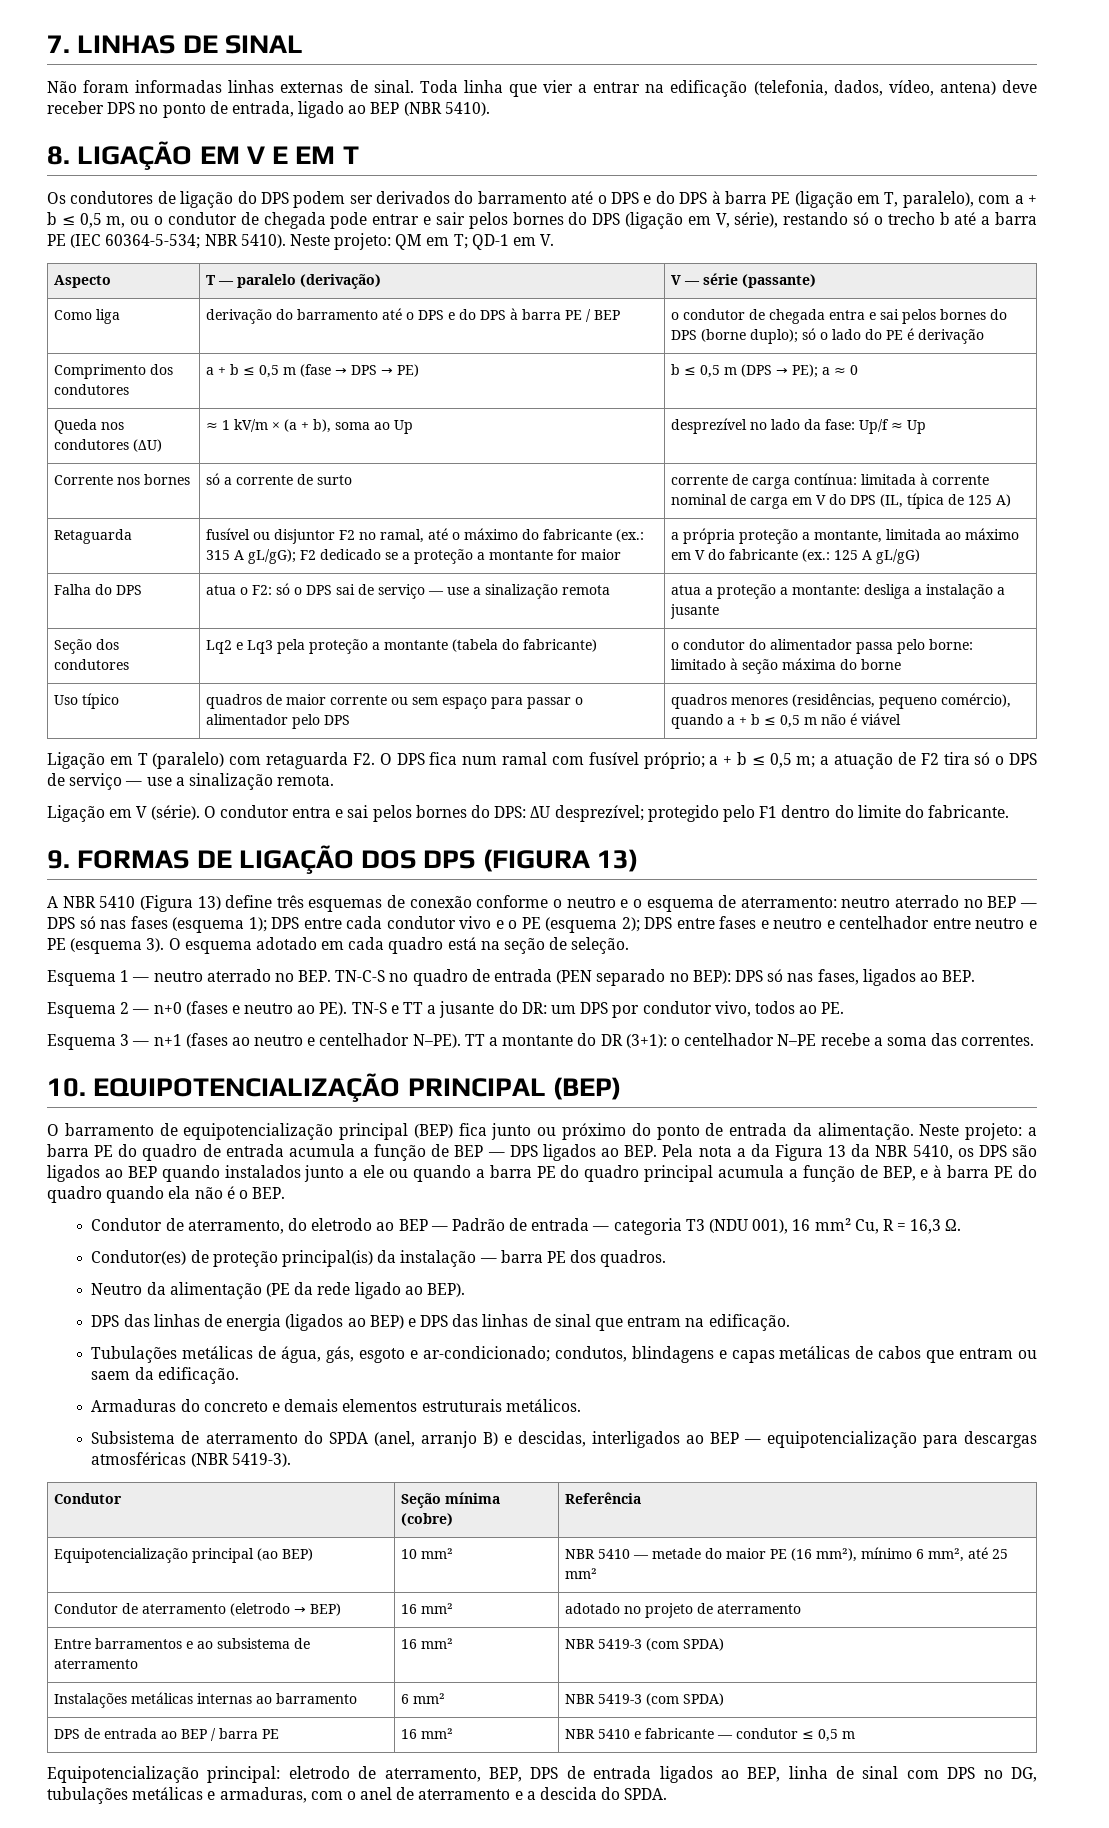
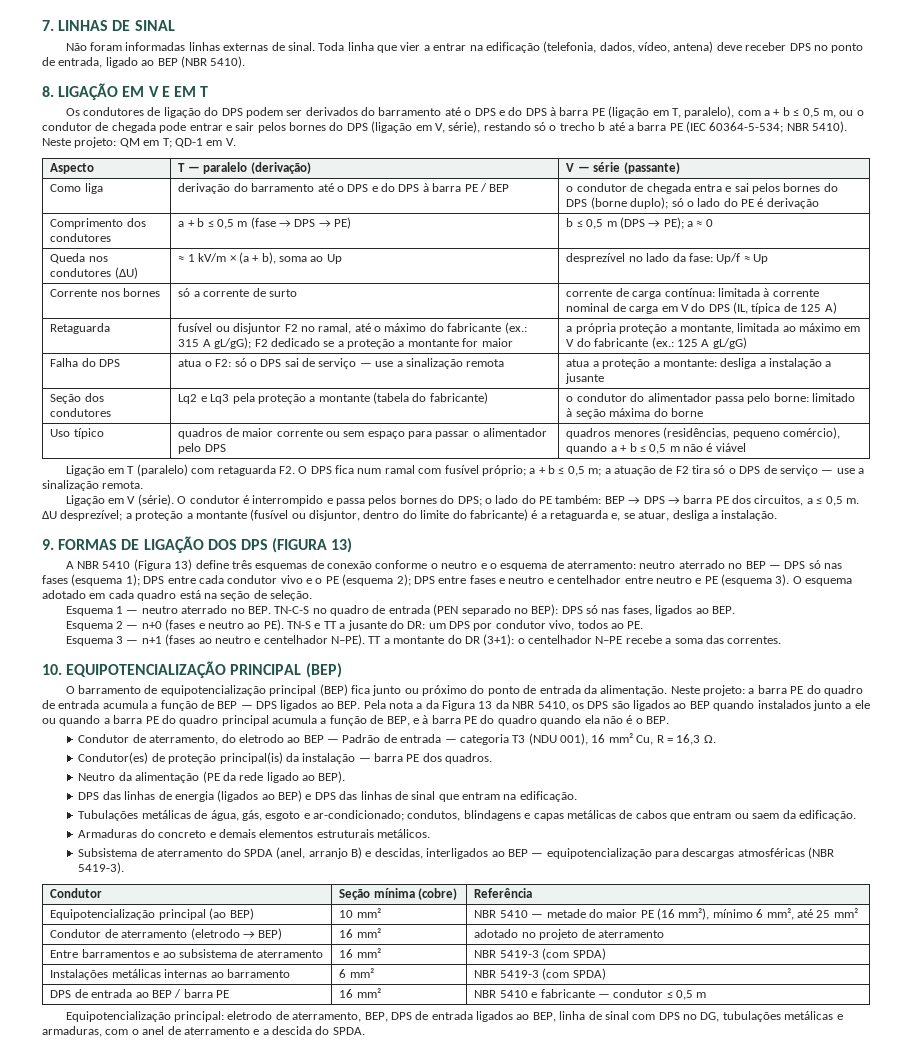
- O condutor entra e sai pelos bornes do DPS: ΔU desprezível; protegido pelo F1 dentro do limite do fabricante.
+ O condutor é interrompido e passa pelos bornes do DPS; o lado do PE também: BEP → DPS → barra PE dos circuitos, a ≤ 0,5 m. ΔU desprezível; a proteção a montante (fusível ou disjuntor, dentro do limite do fabricante) é a retaguarda e, se atuar, desliga a instalação.

